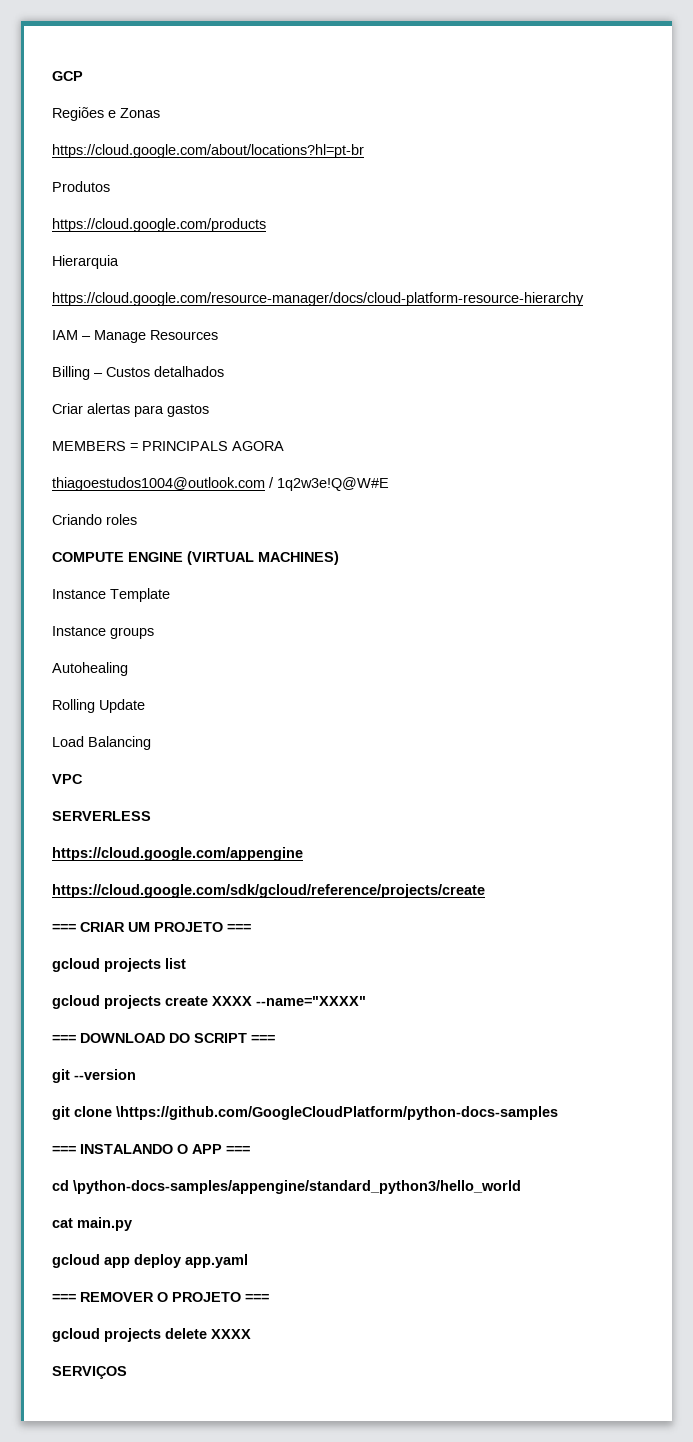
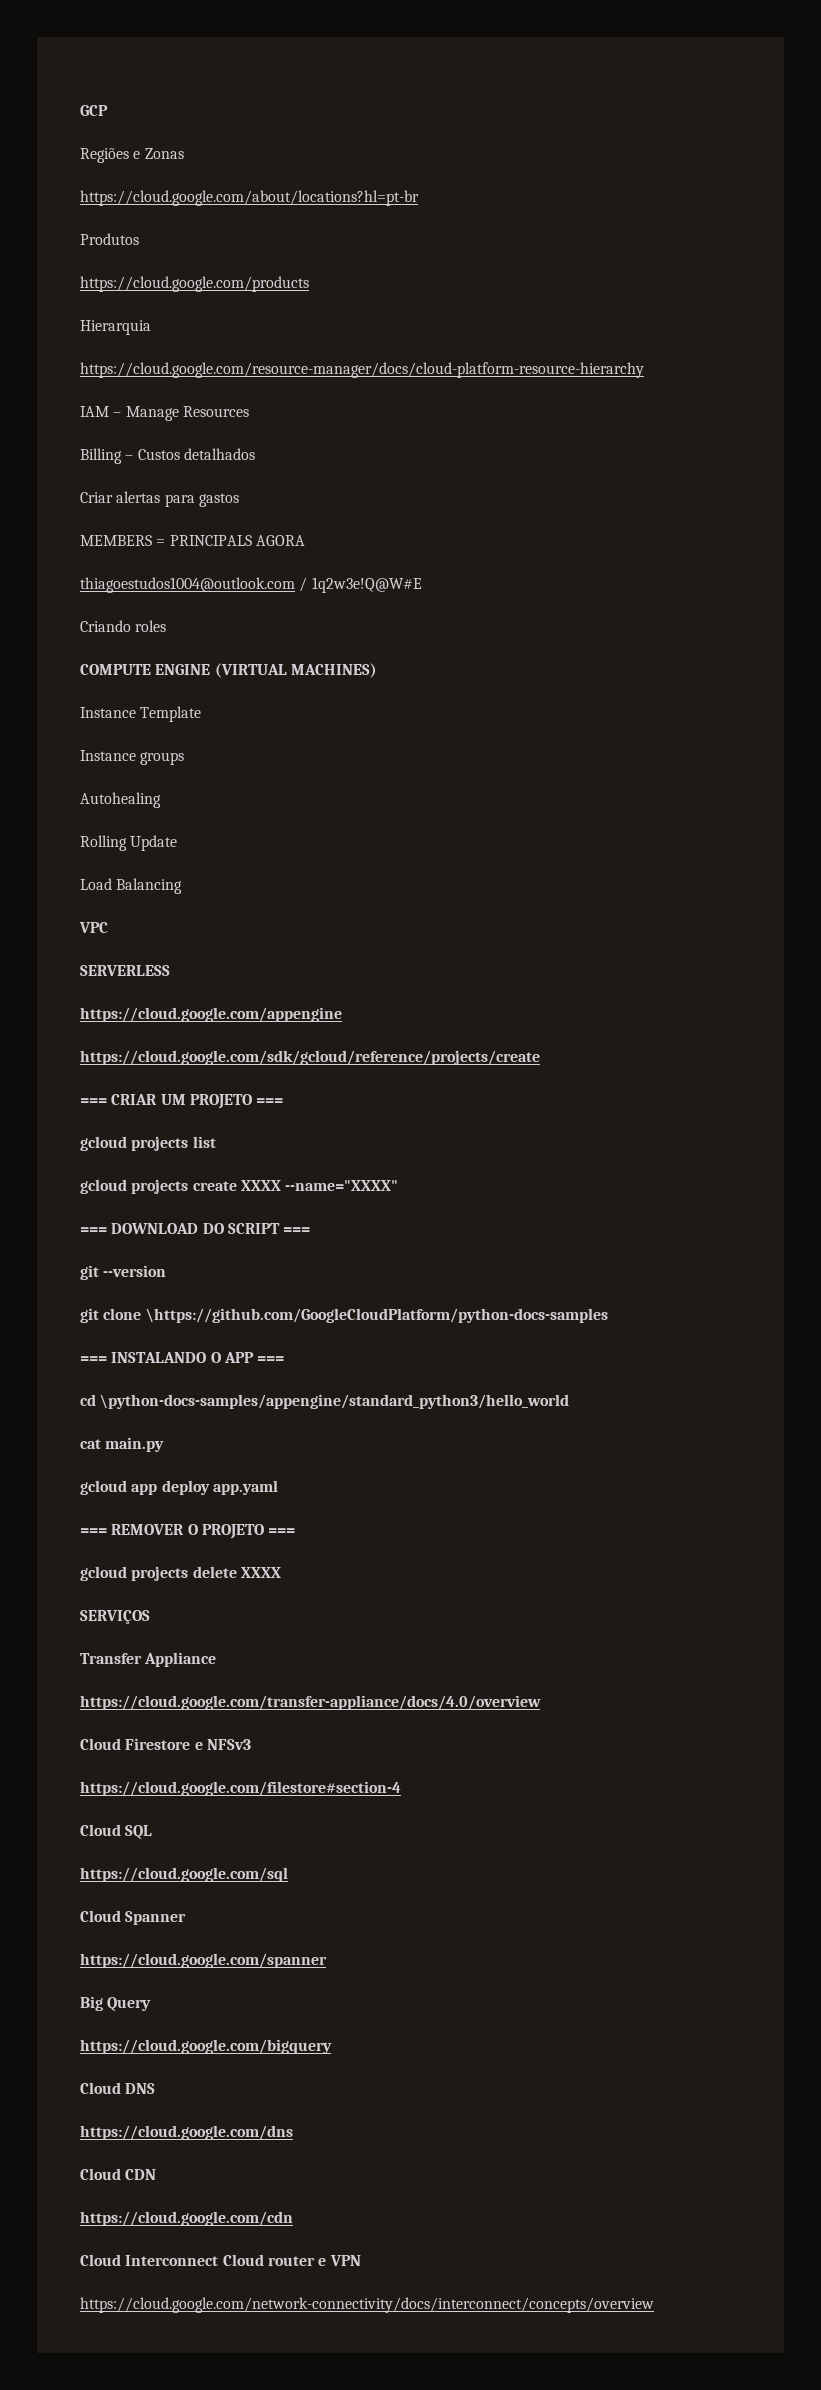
+ Transfer Appliance
+ https://cloud.google.com/transfer-appliance/docs/4.0/overview
+ Cloud Firestore e NFSv3
+ https://cloud.google.com/filestore#section-4
+ Cloud SQL
+ https://cloud.google.com/sql
+ Cloud Spanner
+ https://cloud.google.com/spanner
+ Big Query
+ https://cloud.google.com/bigquery
+ Cloud DNS
+ https://cloud.google.com/dns
+ Cloud CDN
+ https://cloud.google.com/cdn
+ Cloud Interconnect Cloud router e VPN
+ https://cloud.google.com/network-connectivity/docs/interconnect/concepts/overview

